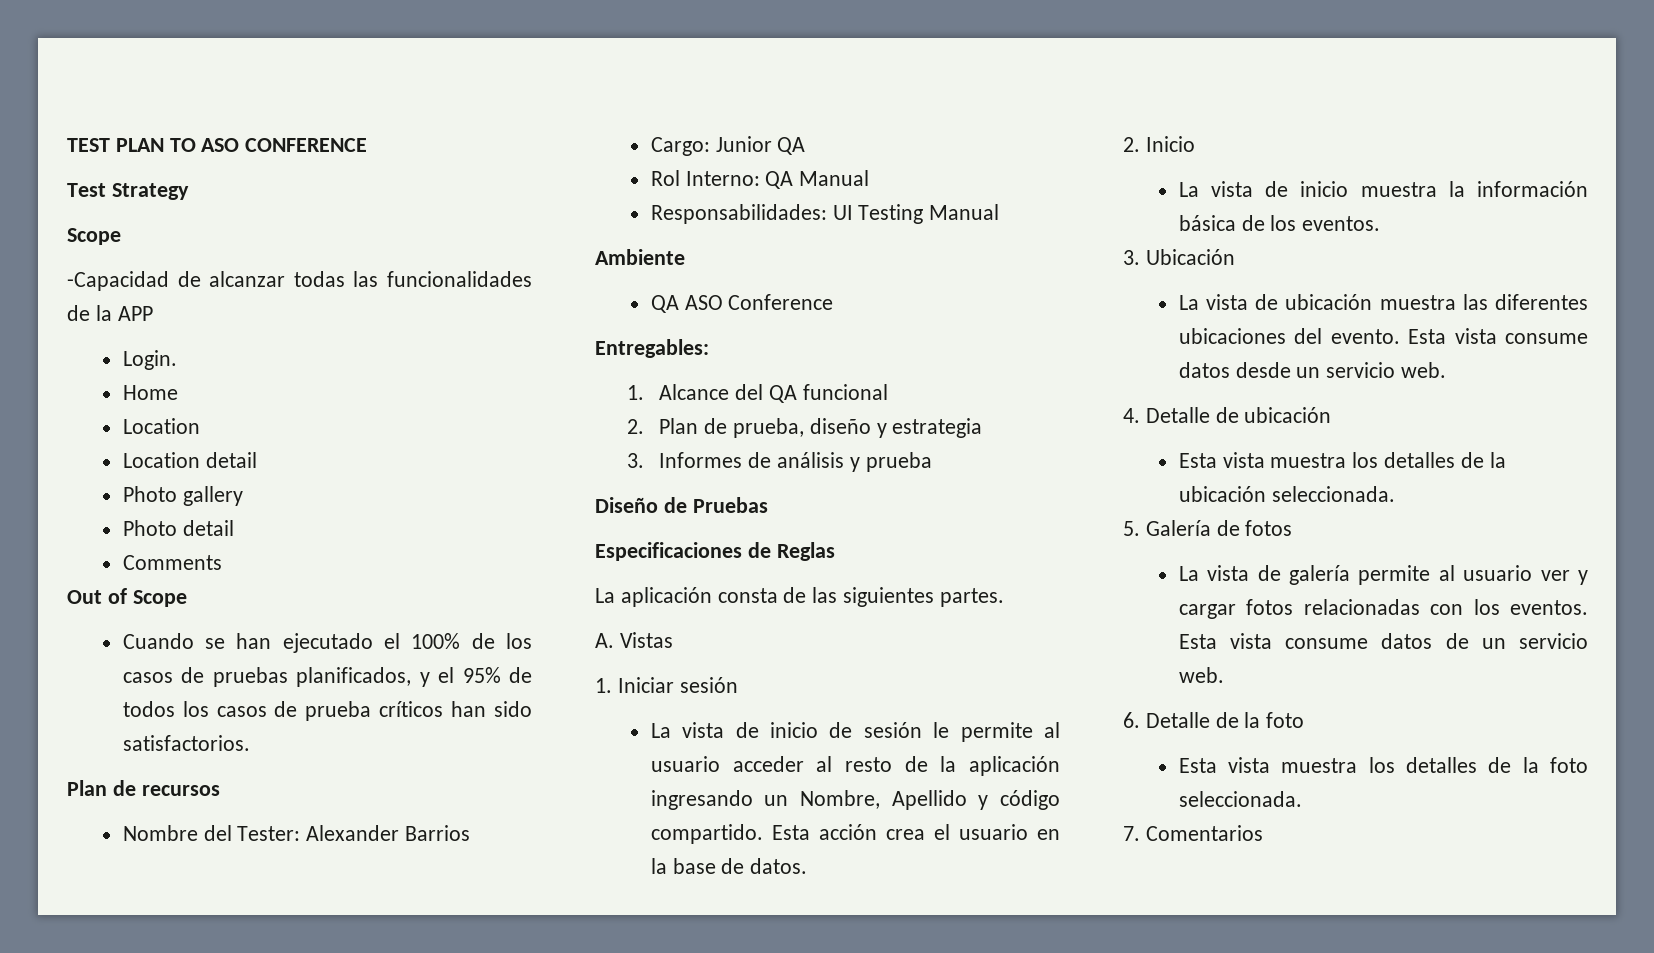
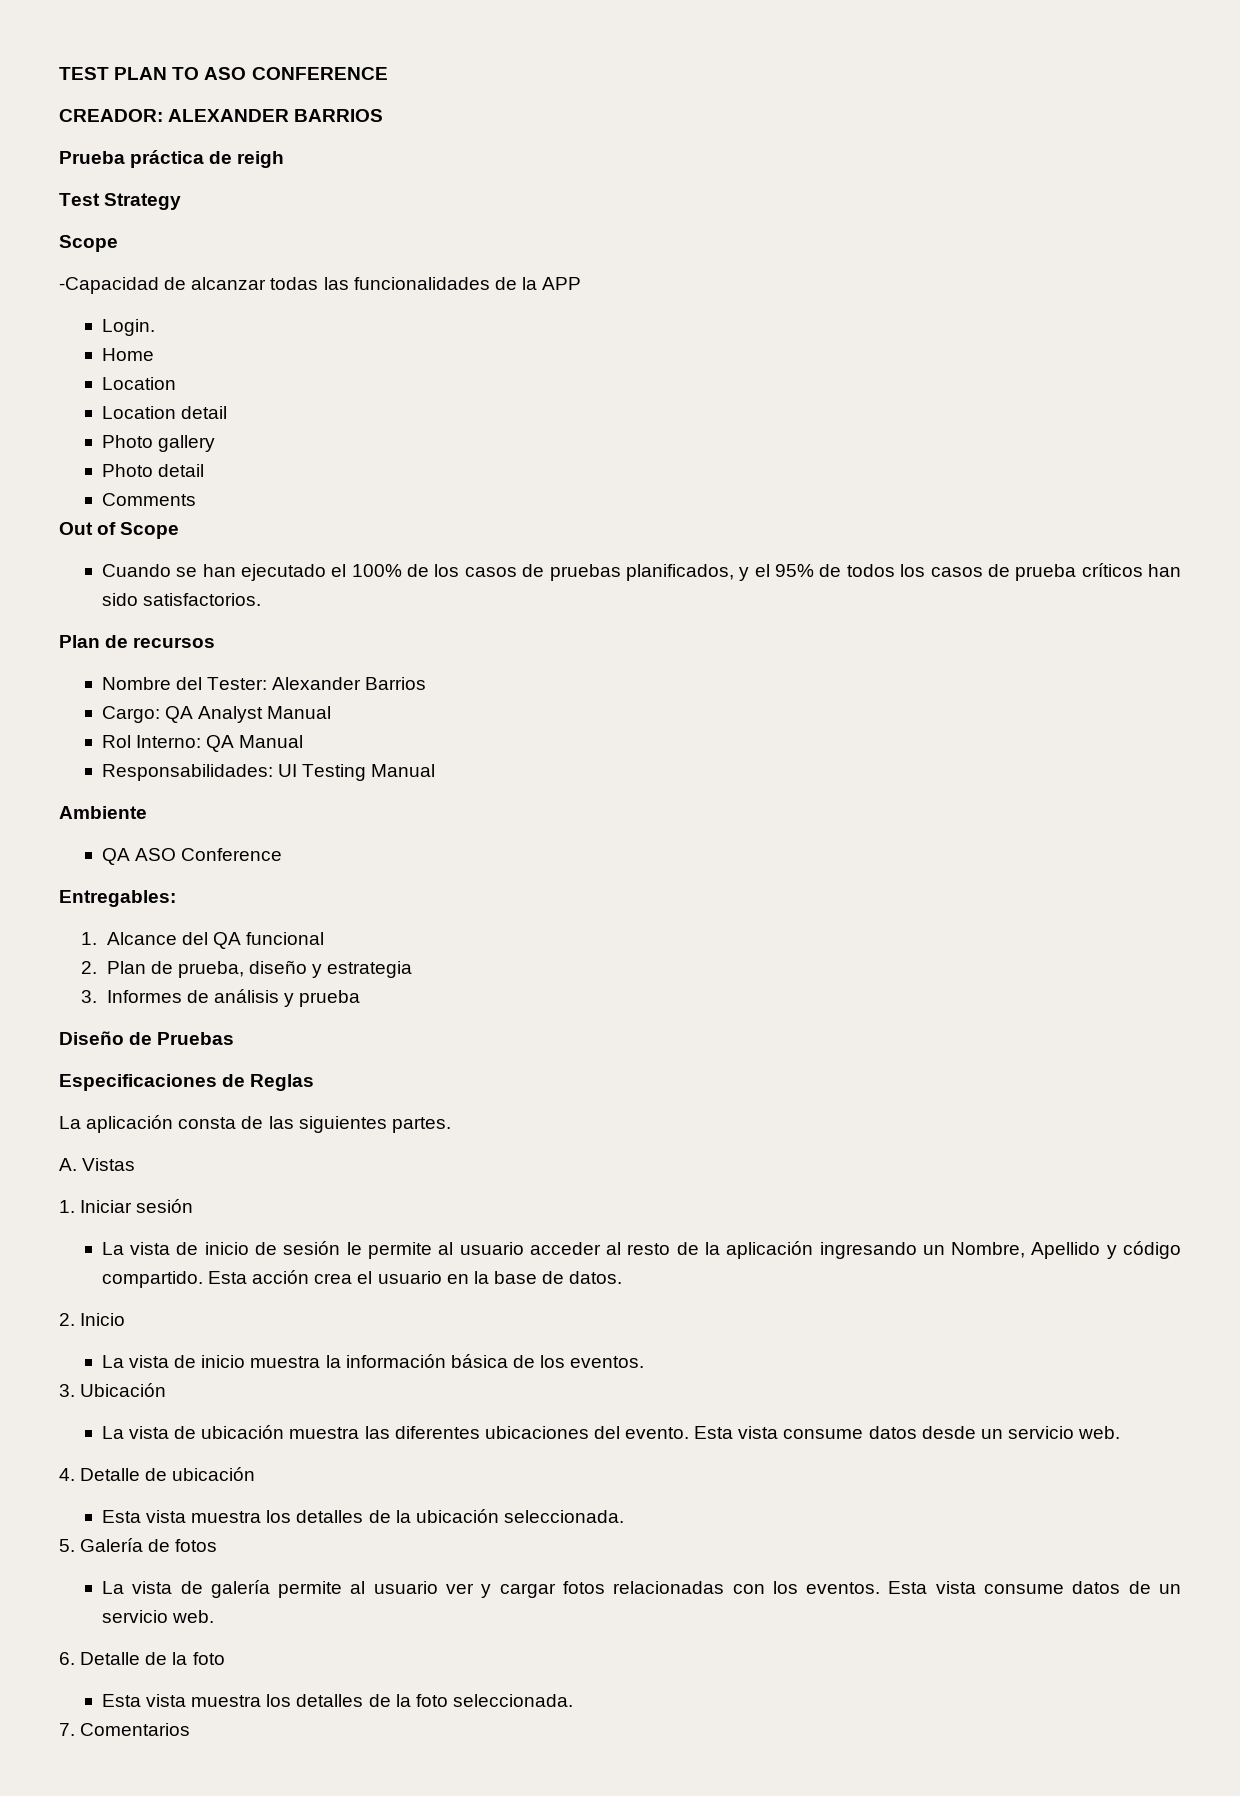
+ CREADOR: ALEXANDER BARRIOS
+ Prueba práctica de reigh
- Cargo: Junior QA
+ Cargo: QA Analyst Manual

